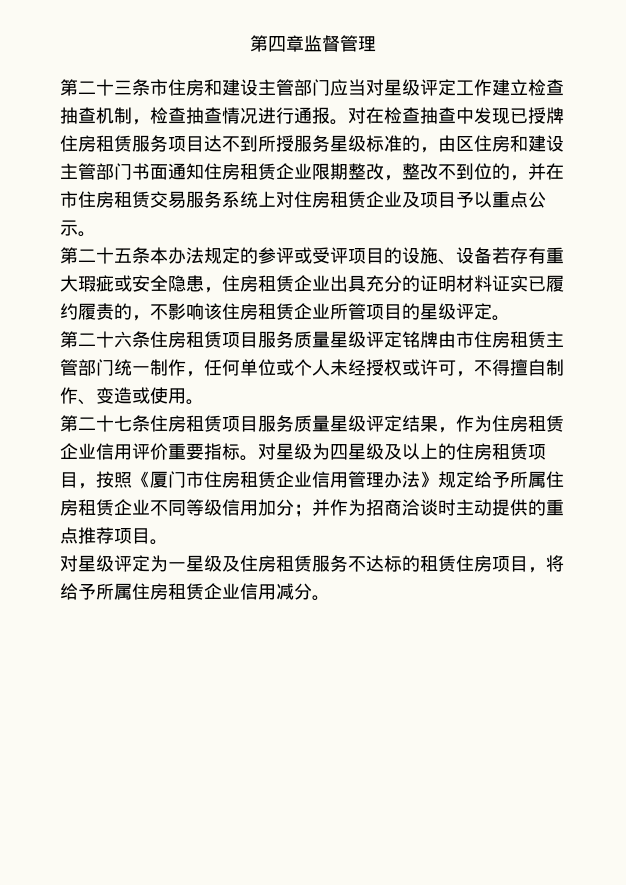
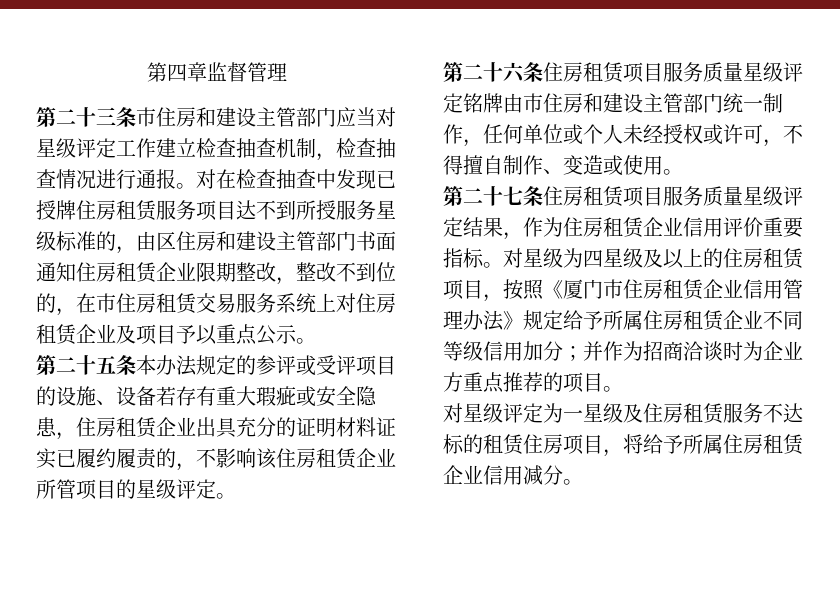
- 对在检查抽查中发现已授牌住房租赁服务项目达不到所授服务星级标准的，由区住房和建设主管部门书面通知住房租赁企业限期整改，整改不到位的，并在市住房租赁交易服务系统上对住房租赁企业及项目予以重点公示。
+ 对在检查抽查中发现已授牌住房租赁服务项目达不到所授服务星级标准的，由区住房和建设主管部门书面通知住房租赁企业限期整改，整改不到位的，在市住房租赁交易服务系统上对住房租赁企业及项目予以重点公示。
- 第二十六条住房租赁项目服务质量星级评定铭牌由市住房租赁主管部门统一制作，任何单位或个人未经授权或许可，不得擅自制作、变造或使用。
+ 第二十六条住房租赁项目服务质量星级评定铭牌由市住房和建设主管部门统一制作，任何单位或个人未经授权或许可，不得擅自制作、变造或使用。
- 对星级为四星级及以上的住房租赁项目，按照《厦门市住房租赁企业信用管理办法》规定给予所属住房租赁企业不同等级信用加分；并作为招商洽谈时主动提供的重点推荐项目。
+ 对星级为四星级及以上的住房租赁项目，按照《厦门市住房租赁企业信用管理办法》规定给予所属住房租赁企业不同等级信用加分；并作为招商洽谈时为企业方重点推荐的项目。

